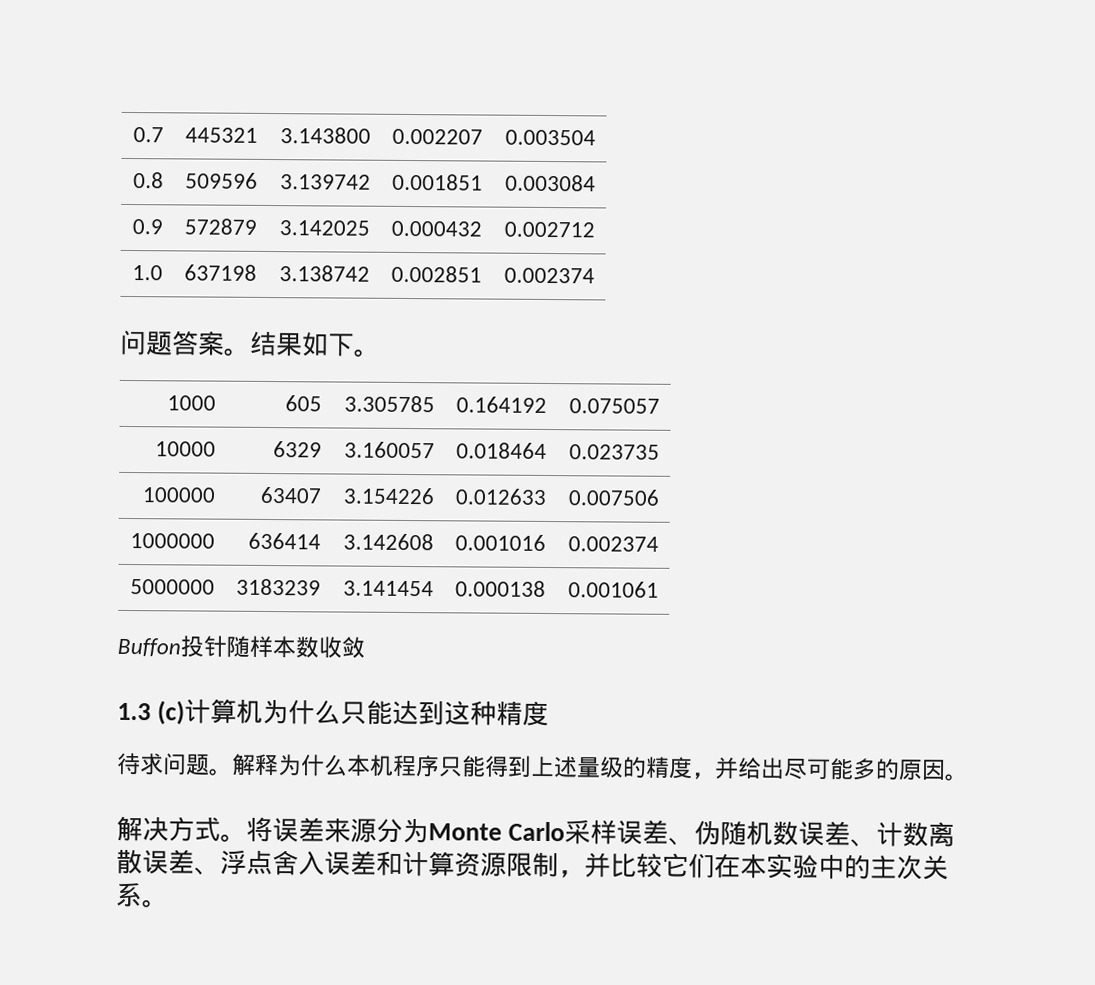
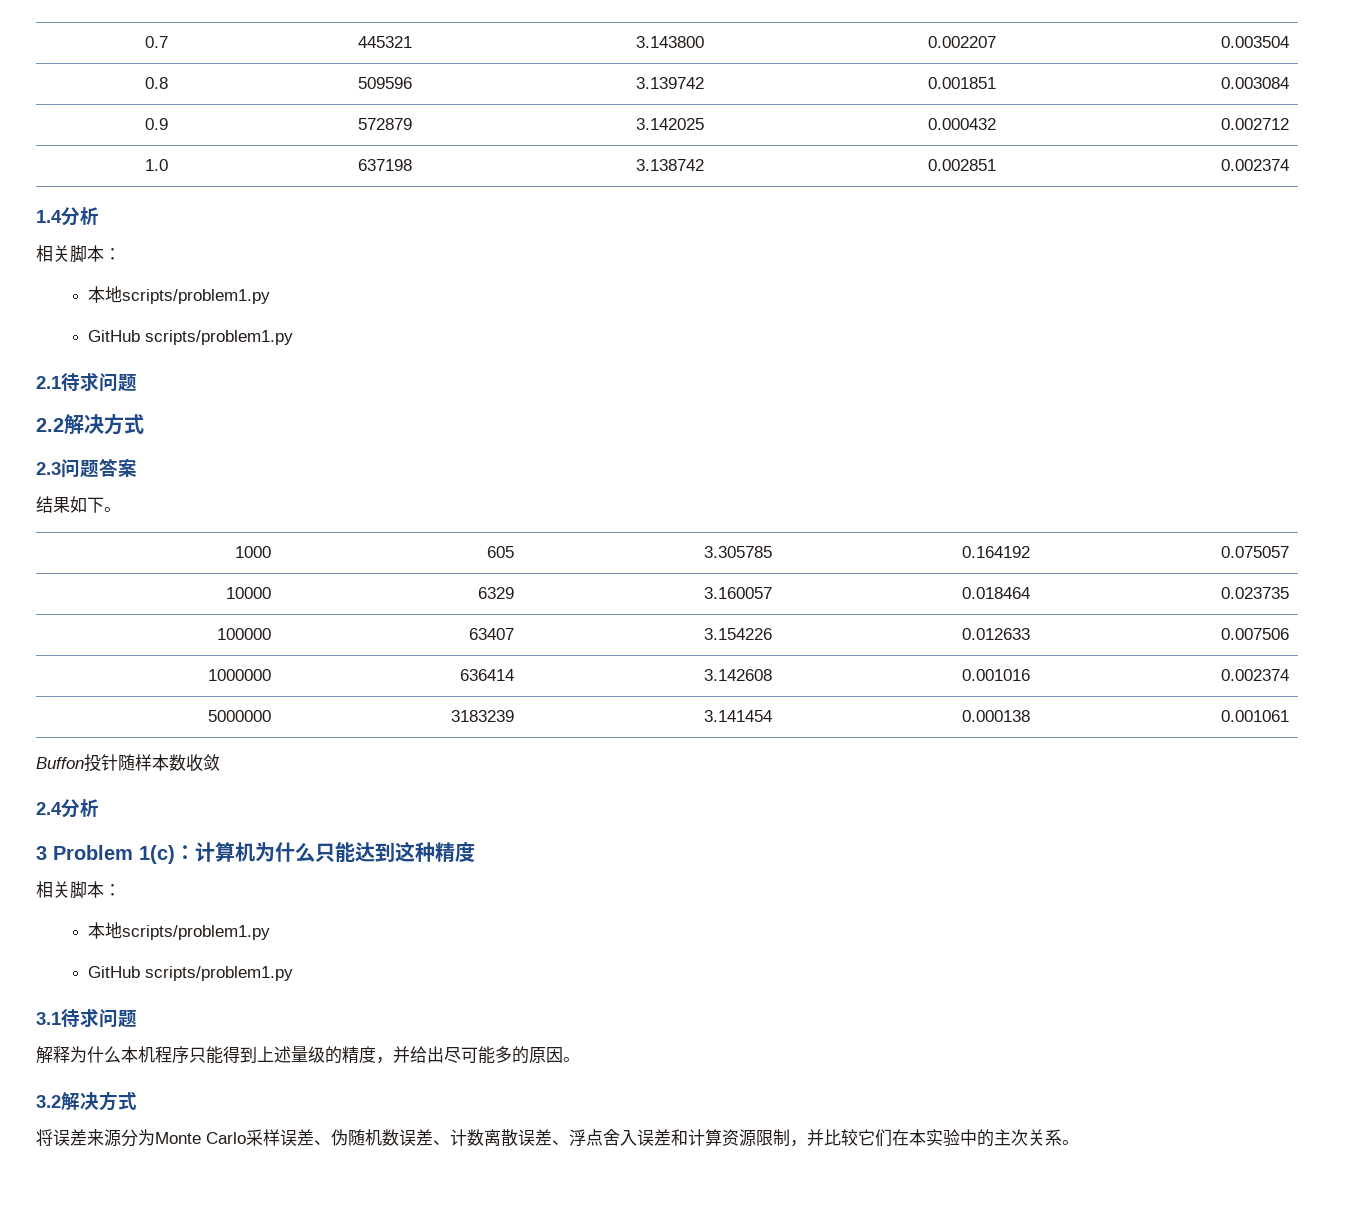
- 问题答案。结果如下。
+ 1.4分析
+ 相关脚本：
+ 本地scripts/problem1.py
+ GitHub scripts/problem1.py
+ 2.1待求问题
+ 2.2解决方式
+ 2.3问题答案
+ 结果如下。
- 1.3 (c)计算机为什么只能达到这种精度
- 待求问题。解释为什么本机程序只能得到上述量级的精度，并给出尽可能多的原因。
+ 2.4分析
+ 3 Problem 1(c)：计算机为什么只能达到这种精度
+ 相关脚本：
+ 本地scripts/problem1.py
+ GitHub scripts/problem1.py
+ 3.1待求问题
+ 解释为什么本机程序只能得到上述量级的精度，并给出尽可能多的原因。
- 解决方式。将误差来源分为Monte Carlo采样误差、伪随机数误差、计数离散误差、浮点舍入误差和计算资源限制，并比较它们在本实验中的主次关系。
+ 3.2解决方式
+ 将误差来源分为Monte Carlo采样误差、伪随机数误差、计数离散误差、浮点舍入误差和计算资源限制，并比较它们在本实验中的主次关系。

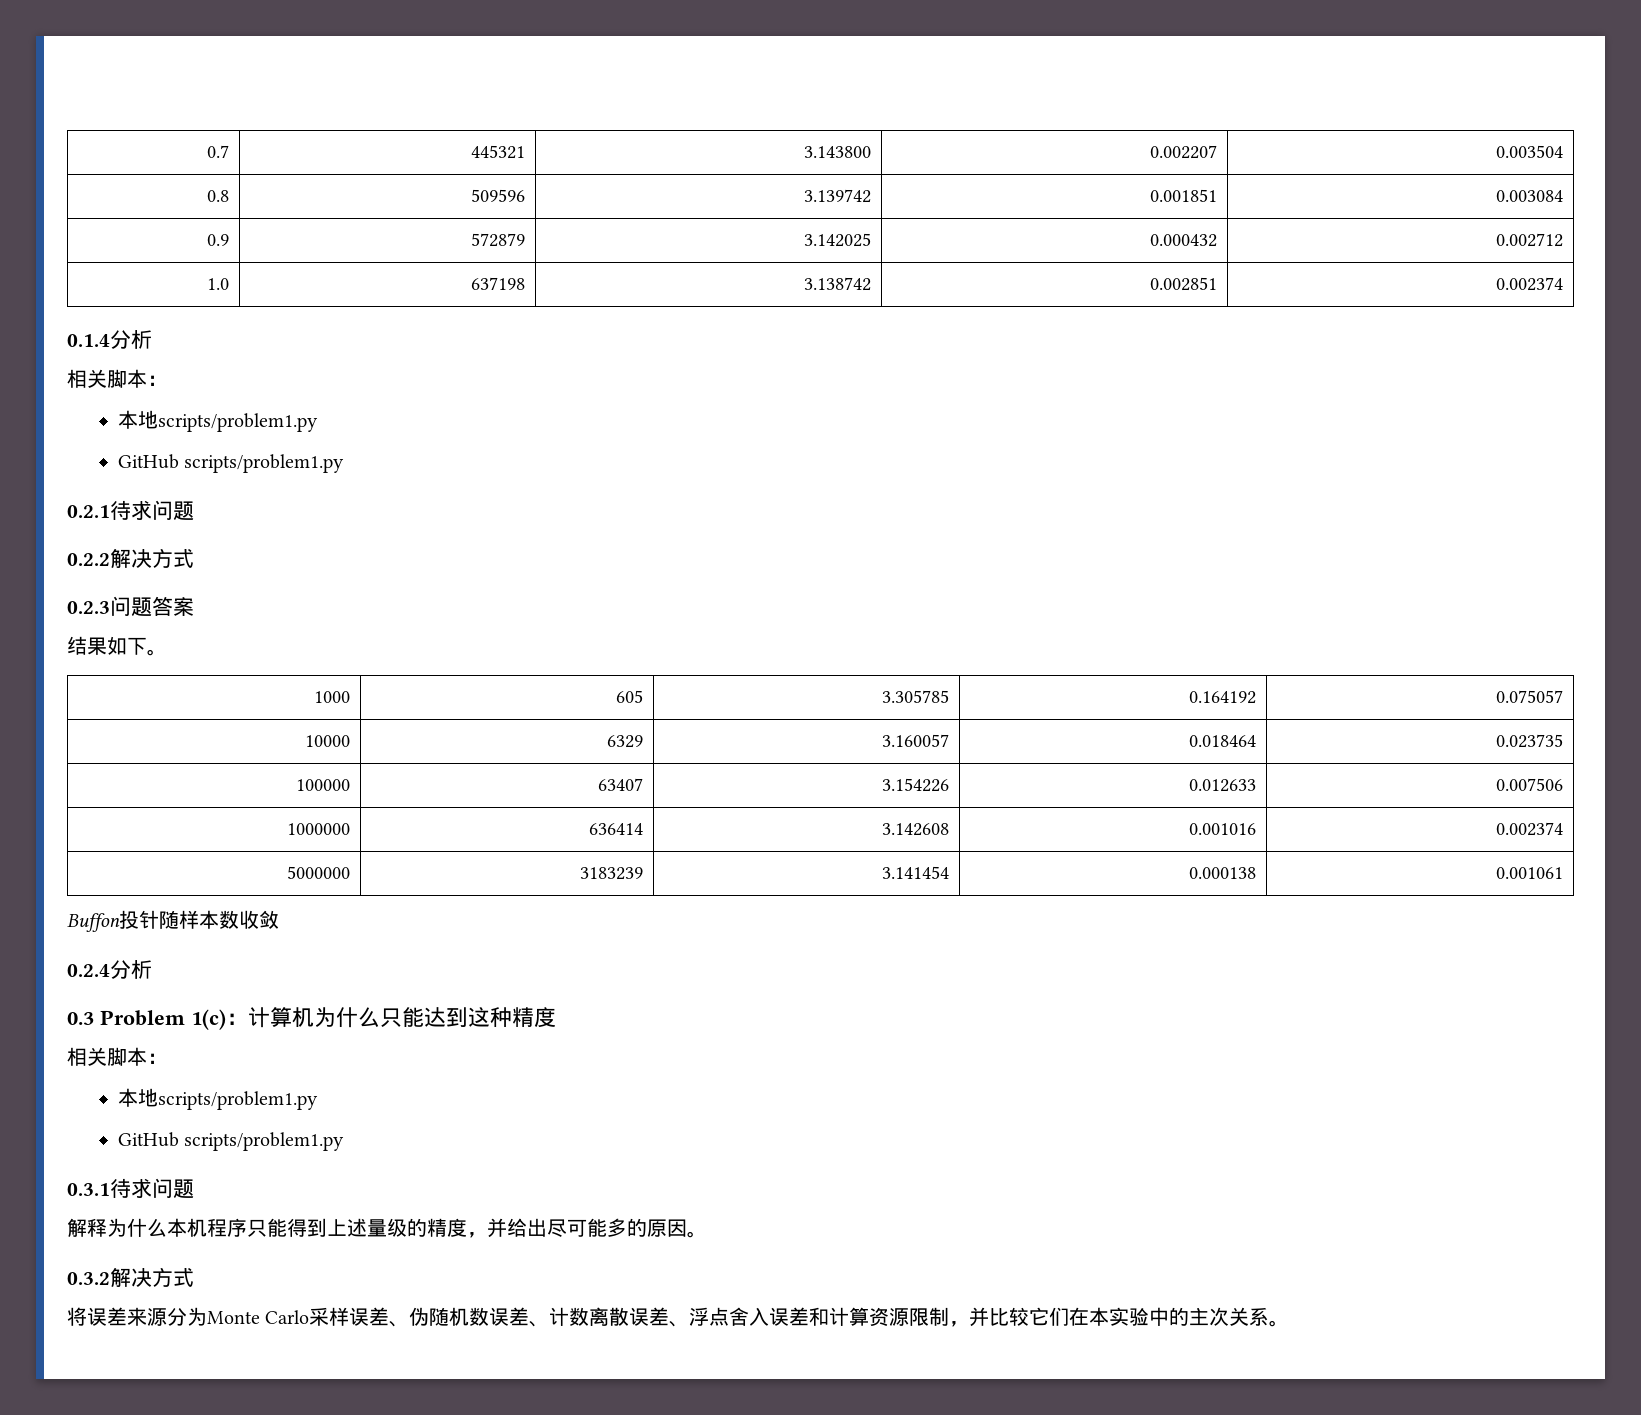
- 1.4分析
+ 0.1.4分析
- 2.1待求问题
- 2.2解决方式
- 2.3问题答案
+ 0.2.1待求问题
+ 0.2.2解决方式
+ 0.2.3问题答案
- 2.4分析
- 3 Problem 1(c)：计算机为什么只能达到这种精度
+ 0.2.4分析
+ 0.3 Problem 1(c)：计算机为什么只能达到这种精度
- 3.1待求问题
+ 0.3.1待求问题
- 3.2解决方式
+ 0.3.2解决方式

